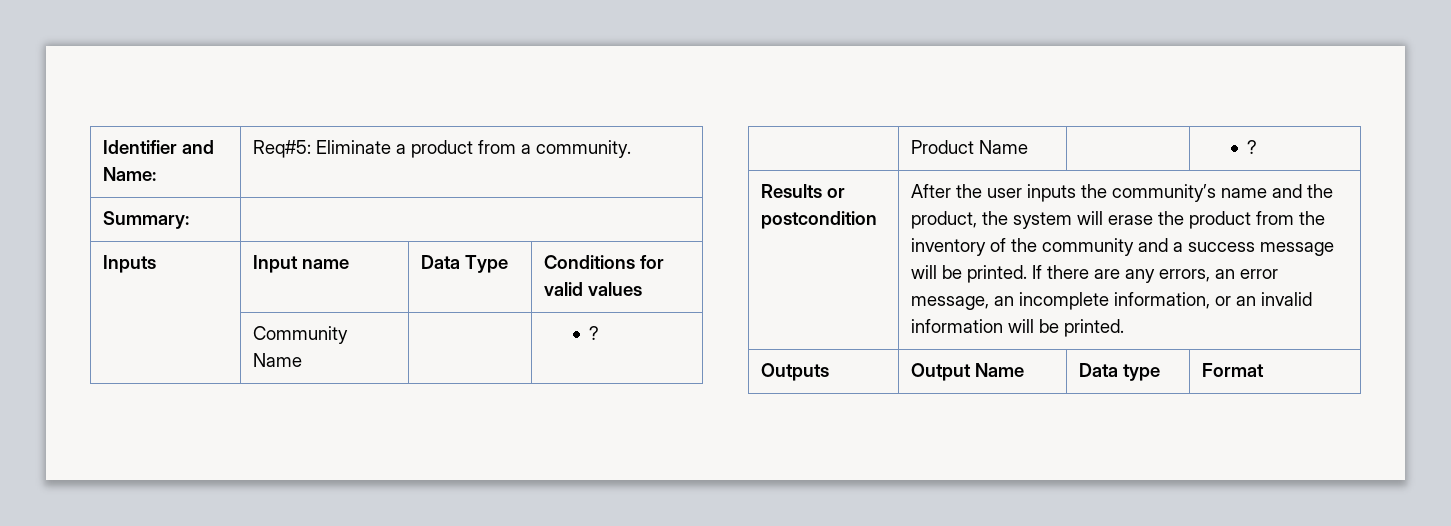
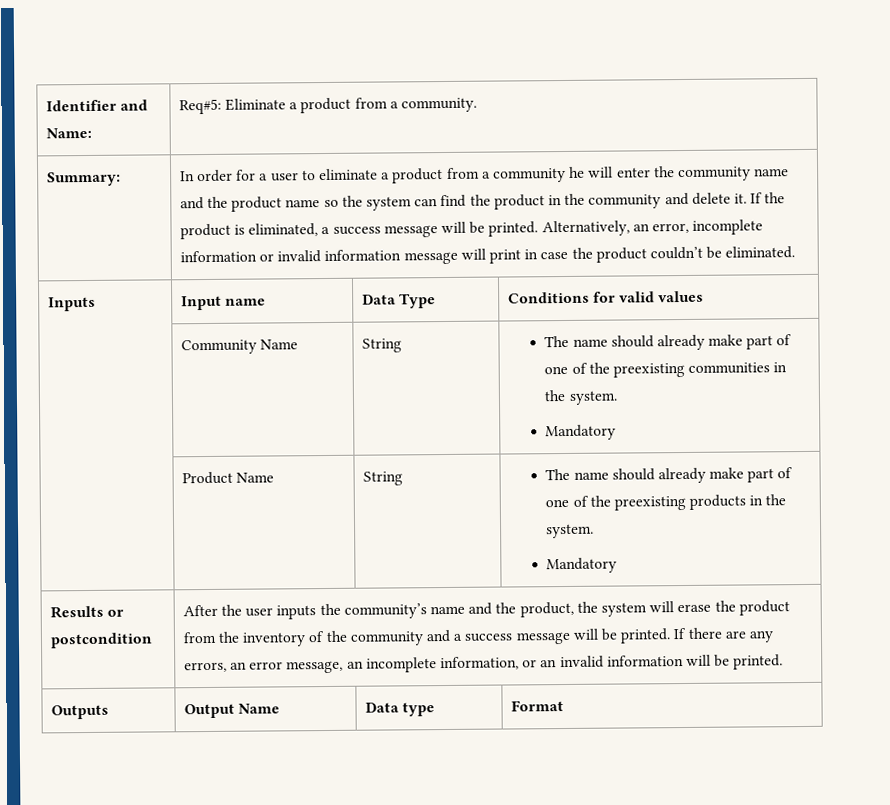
+ In order for a user to eliminate a product from a community he will enter the community name and the product name so the system can find the product in the community and delete it. If the product is eliminated, a success message will be printed. Alternatively, an error, incomplete information or invalid information message will print in case the product couldn’t be eliminated.
- | Community Name | | ?
- | Product Name | | ?
+ | Community Name | String | The name should already make part of one of the preexisting communities in the system.
+ Mandatory
+ | Product Name | String | The name should already make part of one of the preexisting products in the system.
+ Mandatory

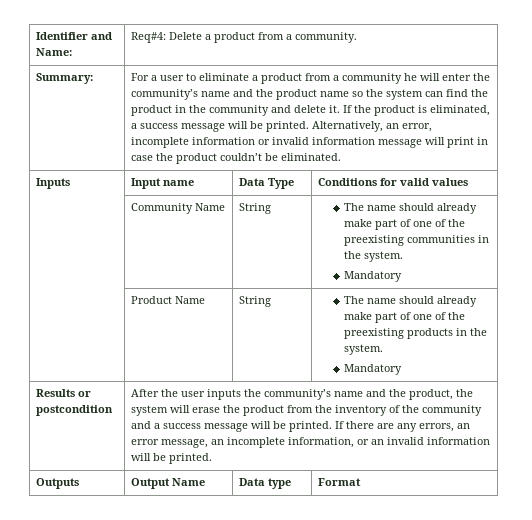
- Identifier and Name: | Req#5: Eliminate a product from a community.
+ Identifier and Name: | Req#4: Delete a product from a community.
- In order for a user to eliminate a product from a community he will enter the community name and the product name so the system can find the product in the community and delete it.
+ For a user to eliminate a product from a community he will enter the community’s name and the product name so the system can find the product in the community and delete it.

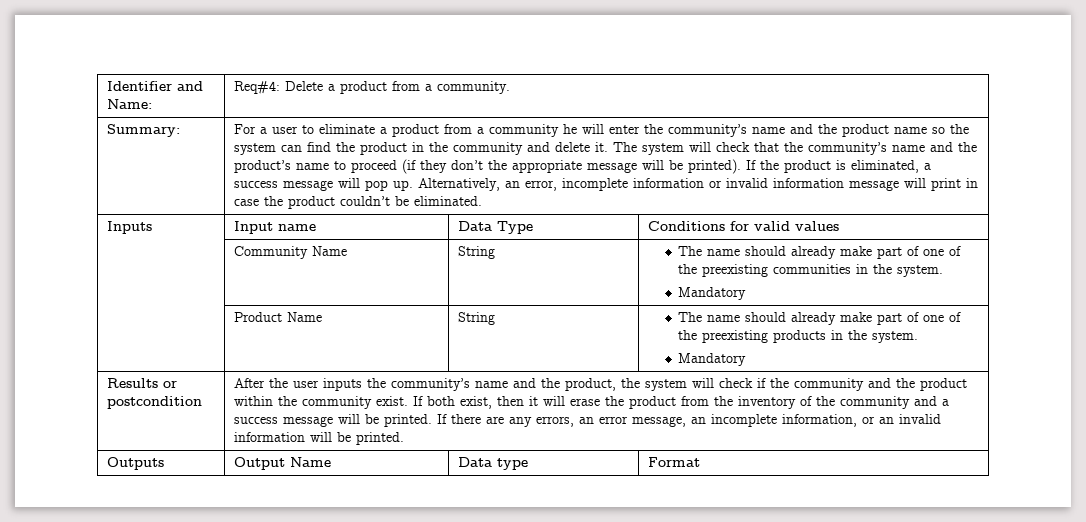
+ The system will check that the community’s name and the product’s name to proceed (if they don’t the appropriate message will be printed).
- If the product is eliminated, a success message will be printed.
+ If the product is eliminated, a success message will pop up.
- After the user inputs the community’s name and the product, the system will erase the product from the inventory of the community and a success message will be printed.
+ After the user inputs the community’s name and the product, the system will check if the community and the product within the community exist. If both exist, then it will erase the product from the inventory of the community and a success message will be printed.

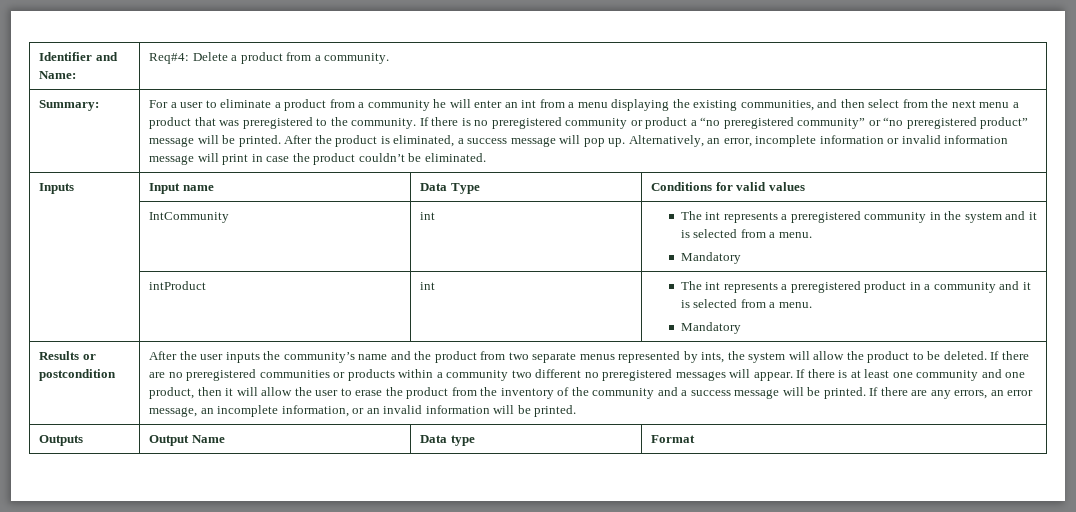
- For a user to eliminate a product from a community he will enter the community’s name and the product name so the system can find the product in the community and delete it. The system will check that the community’s name and the product’s name to proceed (if they don’t the appropriate message will be printed). If the product is eliminated, a success message will pop up.
+ For a user to eliminate a product from a community he will enter an int from a menu displaying the existing communities, and then select from the next menu a product that was preregistered to the community. If there is no preregistered community or product a “no preregistered community” or “no preregistered product” message will be printed. After the product is eliminated, a success message will pop up.
- | Community Name | String | The name should already make part of one of the preexisting communities in the system.
+ | IntCommunity | int | The int represents a preregistered community in the system and it is selected from a menu.
  Mandatory
- | Product Name | String | The name should already make part of one of the preexisting products in the system.
+ | intProduct | int | The int represents a preregistered product in a community and it is selected from a menu.
- After the user inputs the community’s name and the product, the system will check if the community and the product within the community exist. If both exist, then it will erase the product from the inventory of the community and a success message will be printed.
+ After the user inputs the community’s name and the product from two separate menus represented by ints, the system will allow the product to be deleted. If there are no preregistered communities or products within a community two different no preregistered messages will appear. If there is at least one community and one product, then it will allow the user to erase the product from the inventory of the community and a success message will be printed.

